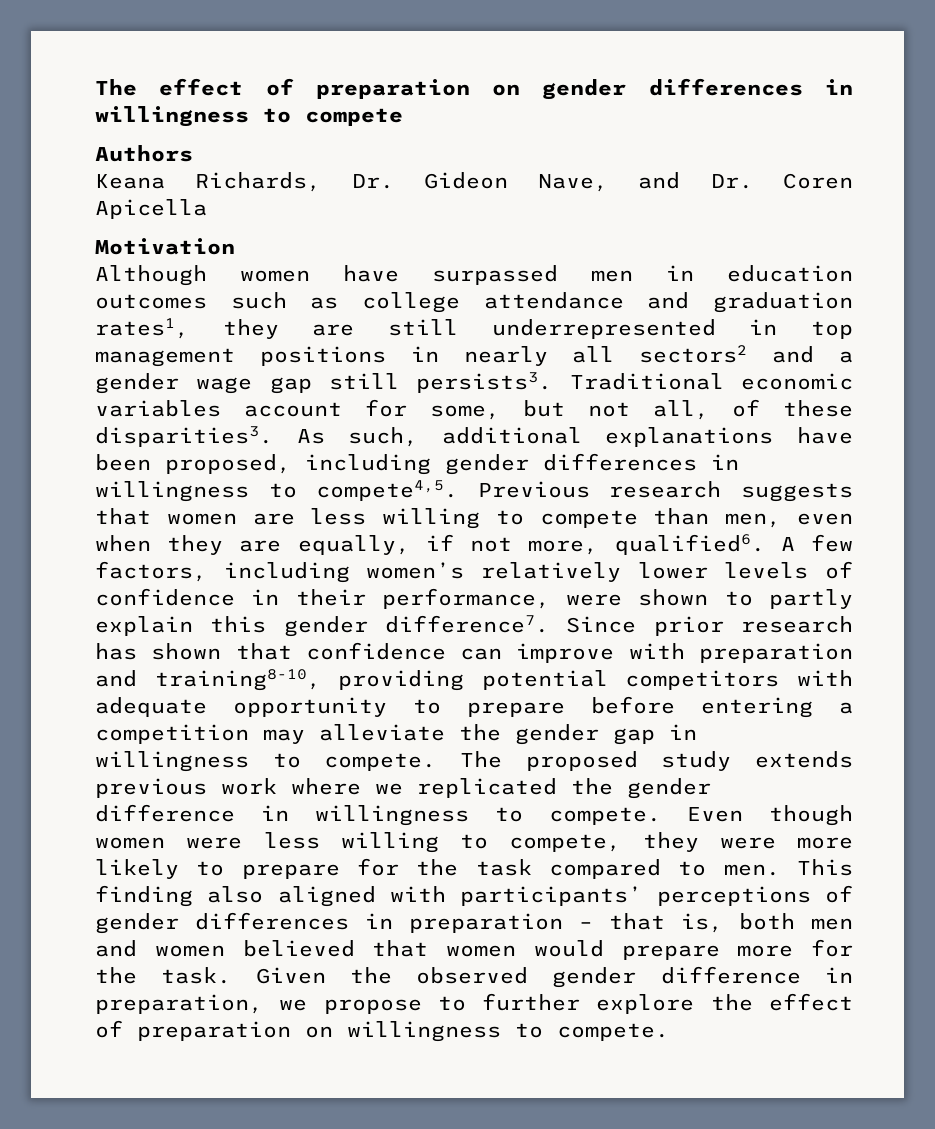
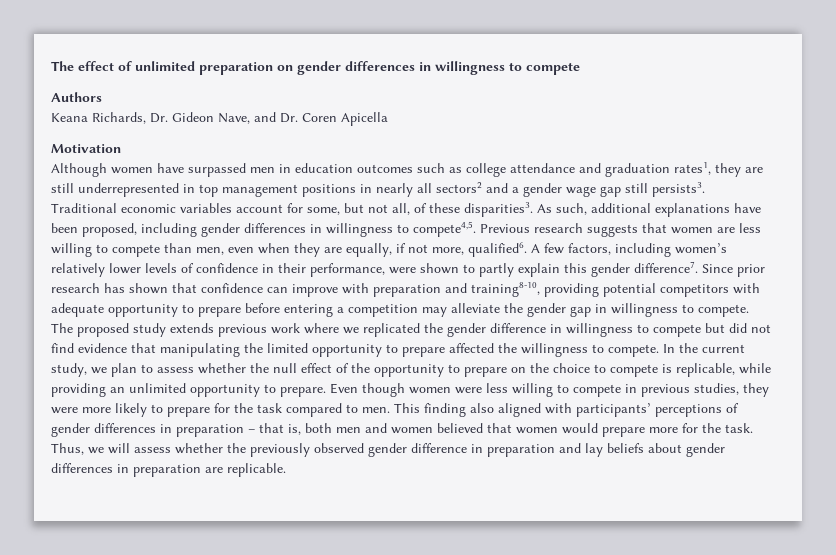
- The effect of preparation on gender differences in willingness to compete
+ The effect of unlimited preparation on gender differences in willingness to compete
- The proposed study extends previous work where we replicated the gender difference in willingness to compete.
+ The proposed study extends previous work where we replicated the gender difference in willingness to compete but did not find evidence that manipulating the limited opportunity to prepare affected the willingness to compete. In the current study, we plan to assess whether the null effect of the opportunity to prepare on the choice to compete is replicable, while providing an unlimited opportunity to prepare.
- Even though women were less willing to compete, they were more likely to prepare for the task compared to men.
+ Even though women were less willing to compete in previous studies, they were more likely to prepare for the task compared to men.
- Given the observed gender difference in preparation, we propose to further explore the effect of preparation on willingness to compete.
+ Thus, we will assess whether the previously observed gender difference in preparation and lay beliefs about gender differences in preparation are replicable.

